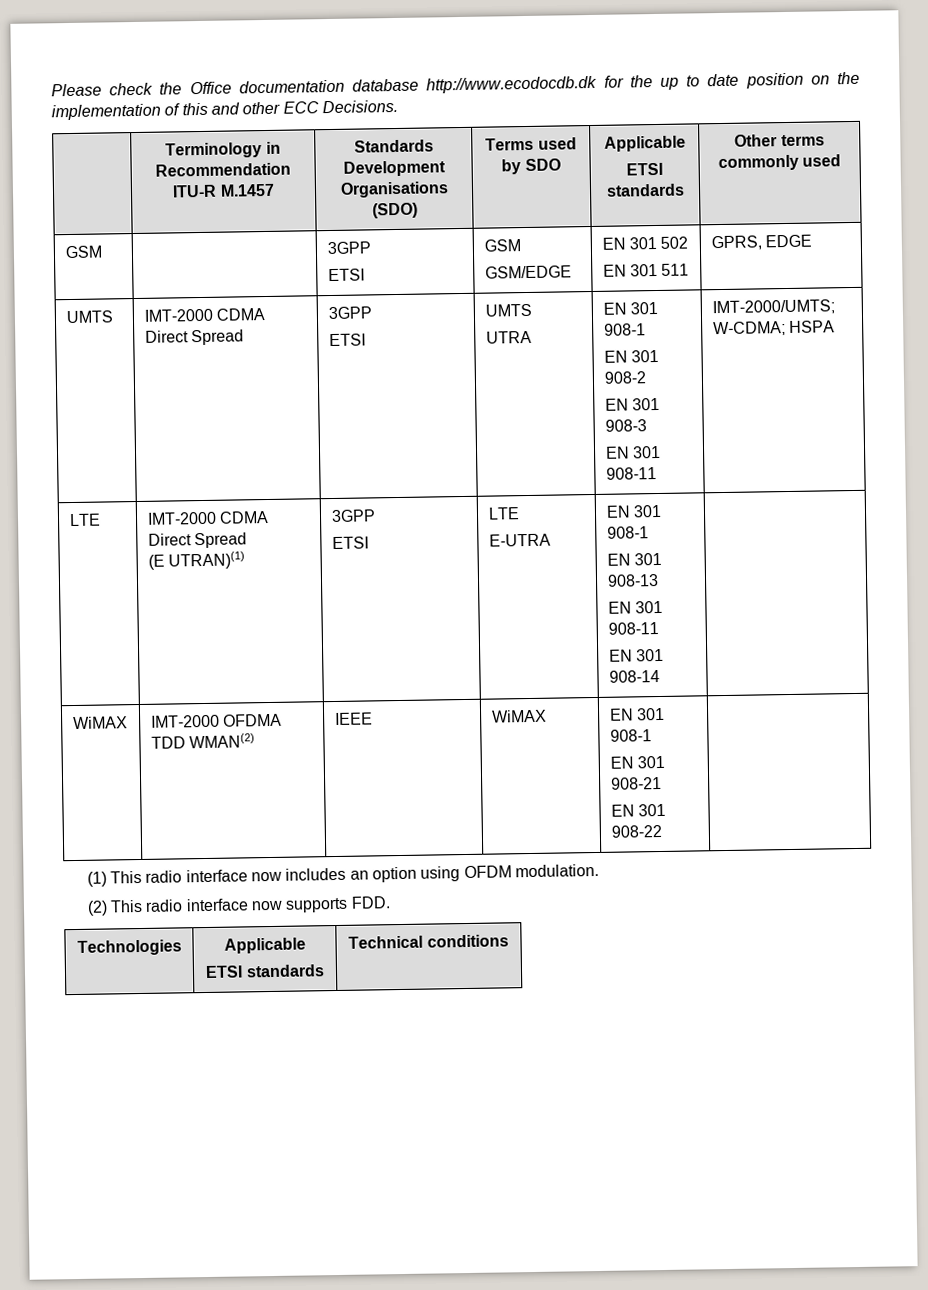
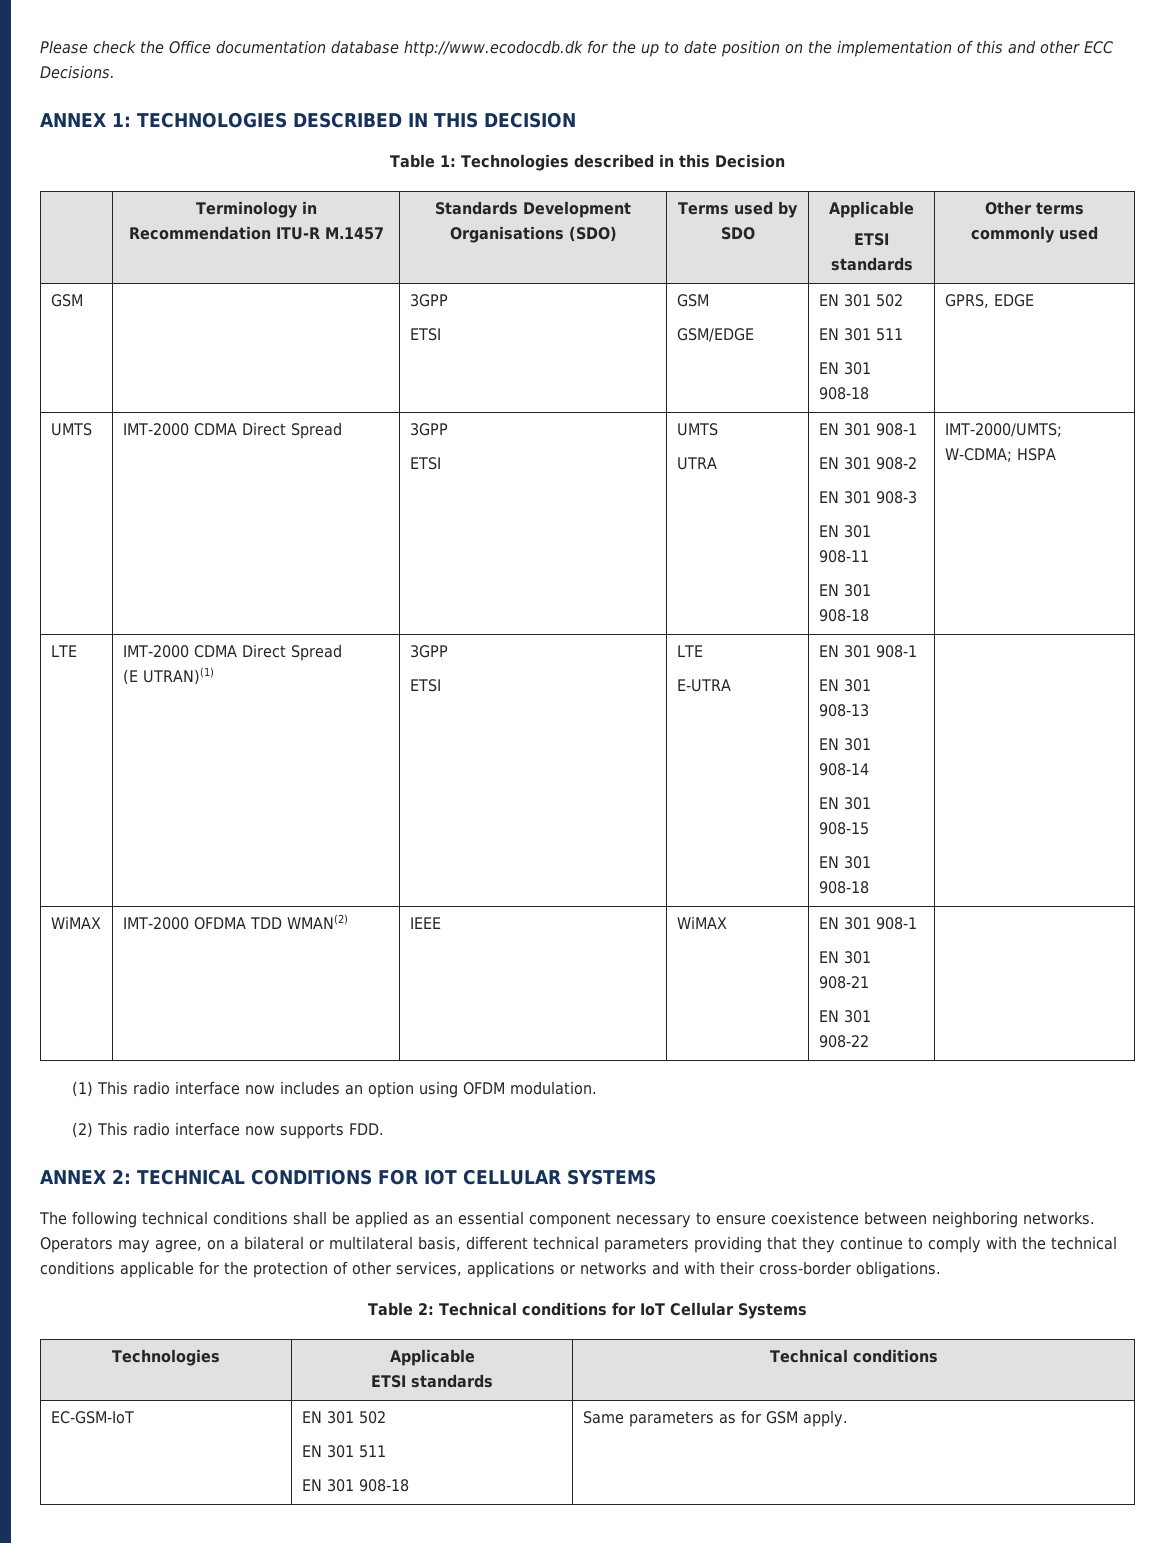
+ ANNEX 1: TECHNOLOGIES DESCRIBED IN THIS DECISION
+ Table 1: Technologies described in this Decision
  GSM | | 3GPP
  ETSI | GSM
  GSM/EDGE | EN 301 502
- EN 301 511 | GPRS, EDGE
+ EN 301 511
+ EN 301 908-18 | GPRS, EDGE
  UMTS | IMT-2000 CDMA Direct Spread | 3GPP
  ETSI | UMTS
  UTRA | EN 301 908-1
  EN 301 908-2
  EN 301 908-3
- EN 301 908-11 | IMT-2000/UMTS; W-CDMA; HSPA
+ EN 301 908-11
+ EN 301 908-18 | IMT-2000/UMTS; W-CDMA; HSPA
  LTE | IMT-2000 CDMA Direct Spread
  (E UTRAN)(1) | 3GPP
  ETSI | LTE
  E-UTRA | EN 301 908-1
  EN 301 908-13
- EN 301 908-11
- EN 301 908-14 |
+ EN 301 908-14
+ EN 301 908-15
+ EN 301 908-18 |
+ ANNEX 2: TECHNICAL CONDITIONS FOR IOT CELLULAR SYSTEMS
+ The following technical conditions shall be applied as an essential component necessary to ensure coexistence between neighboring networks. Operators may agree, on a bilateral or multilateral basis, different technical parameters providing that they continue to comply with the technical conditions applicable for the protection of other services, applications or networks and with their cross-border obligations.
+ Table 2: Technical conditions for IoT Cellular Systems
+ EC-GSM-IoT | EN 301 502
+ EN 301 511
+ EN 301 908-18 | Same parameters as for GSM apply.

